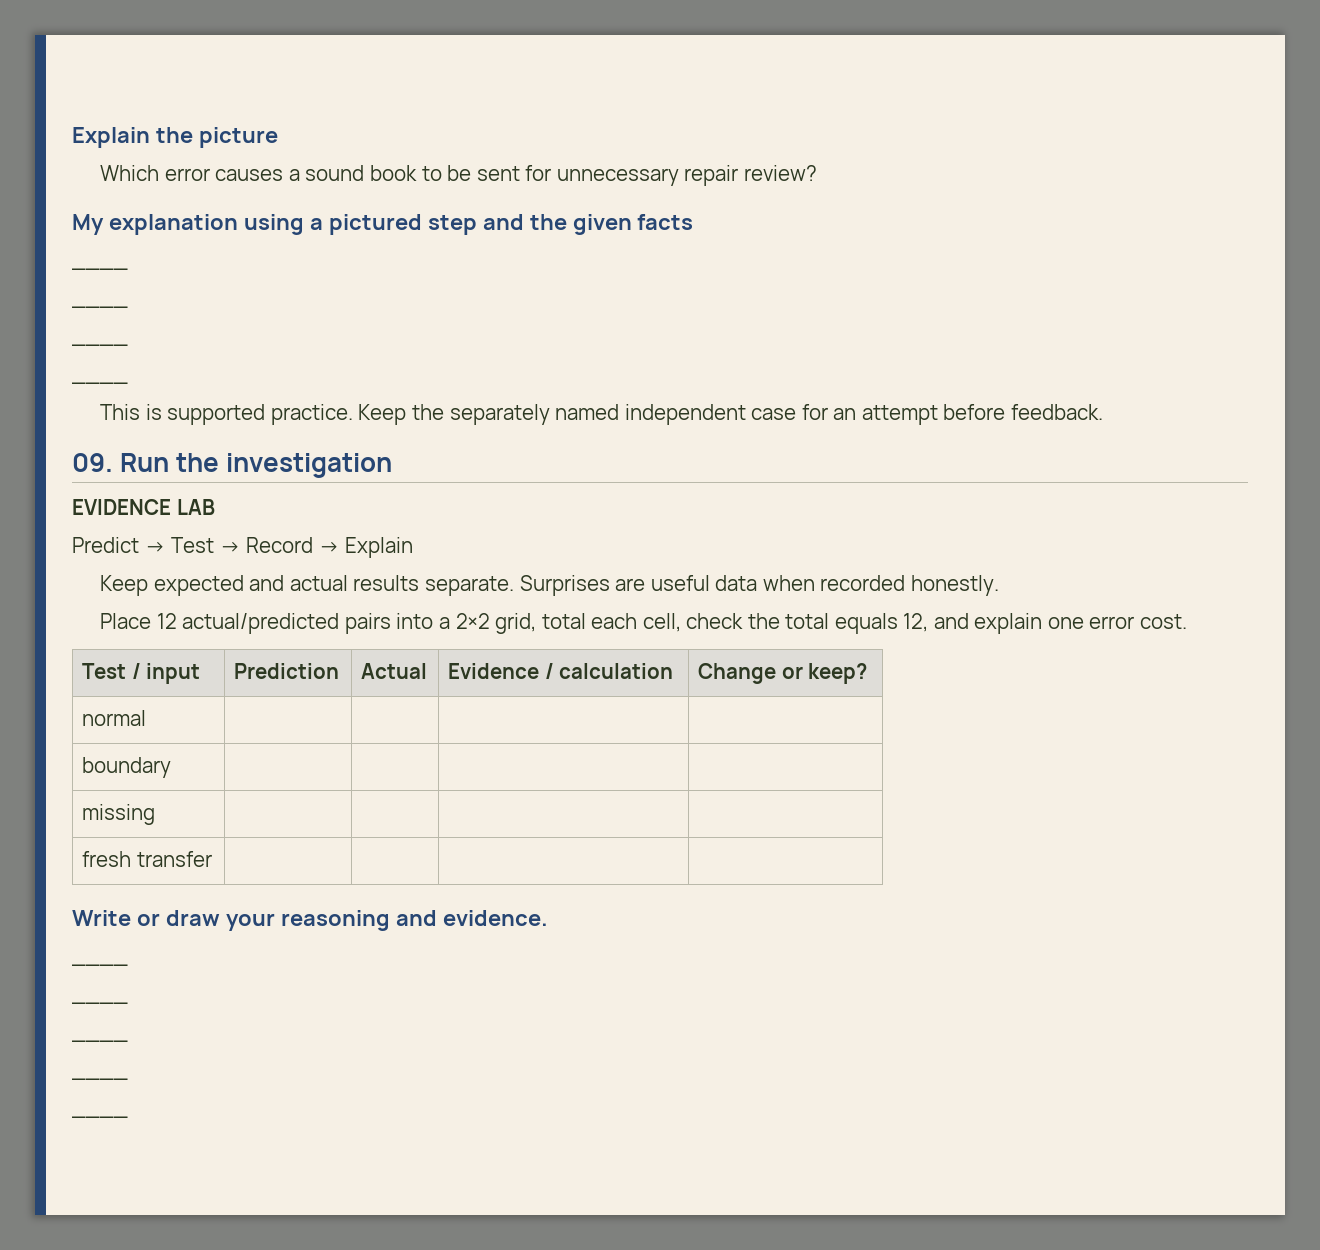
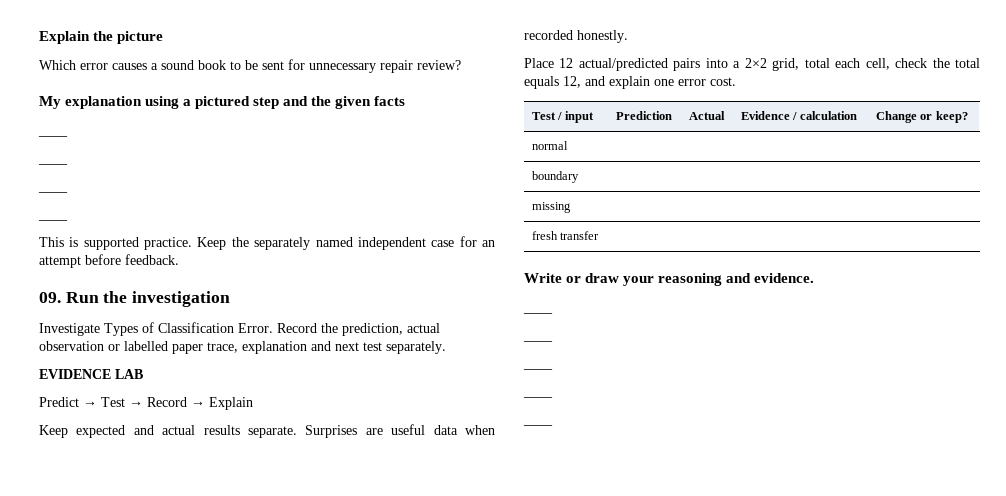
+ Investigate Types of Classification Error. Record the prediction, actual observation or labelled paper trace, explanation and next test separately.

